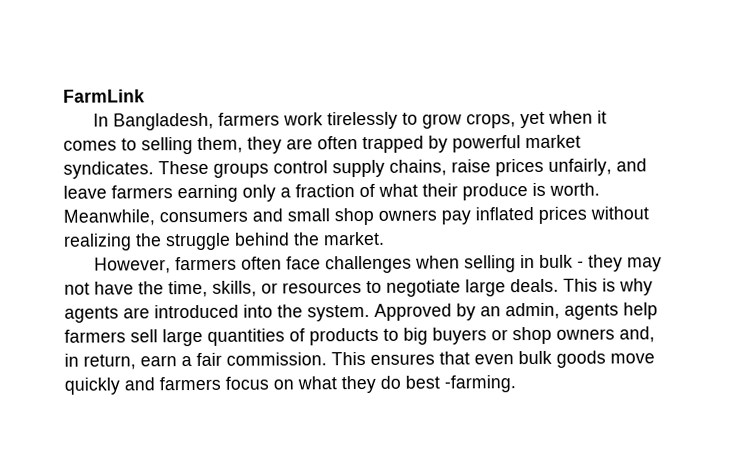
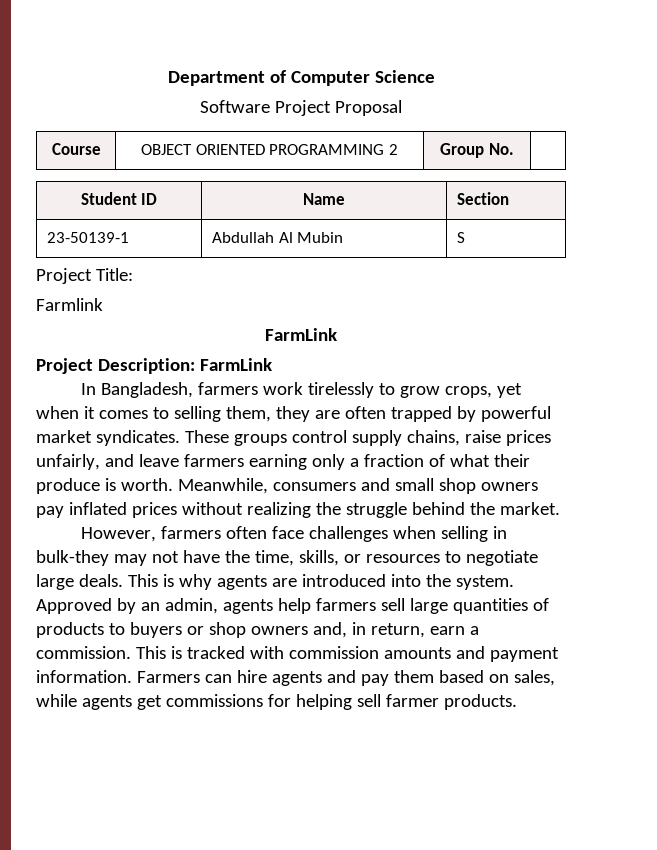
+ Department of Computer Science
+ Software Project Proposal
+ Course | OBJECT ORIENTED PROGRAMMING 2 | Group No. |
+ Student ID | Name | Section
+ 23-50139-1 | Abdullah Al Mubin | S
+ Project Title:
+ Farmlink
  FarmLink
+ Project Description: FarmLink
- However, farmers often face challenges when selling in bulk - they may not have the time, skills, or resources to negotiate large deals.
+ However, farmers often face challenges when selling in bulk-they may not have the time, skills, or resources to negotiate large deals.
- Approved by an admin, agents help farmers sell large quantities of products to big buyers or shop owners and, in return, earn a fair commission.
+ Approved by an admin, agents help farmers sell large quantities of products to buyers or shop owners and, in return, earn a commission.
- This ensures that even bulk goods move quickly and farmers focus on what they do best -farming.
+ This is tracked with commission amounts and payment information. Farmers can hire agents and pay them based on sales, while agents get commissions for helping sell farmer products.

